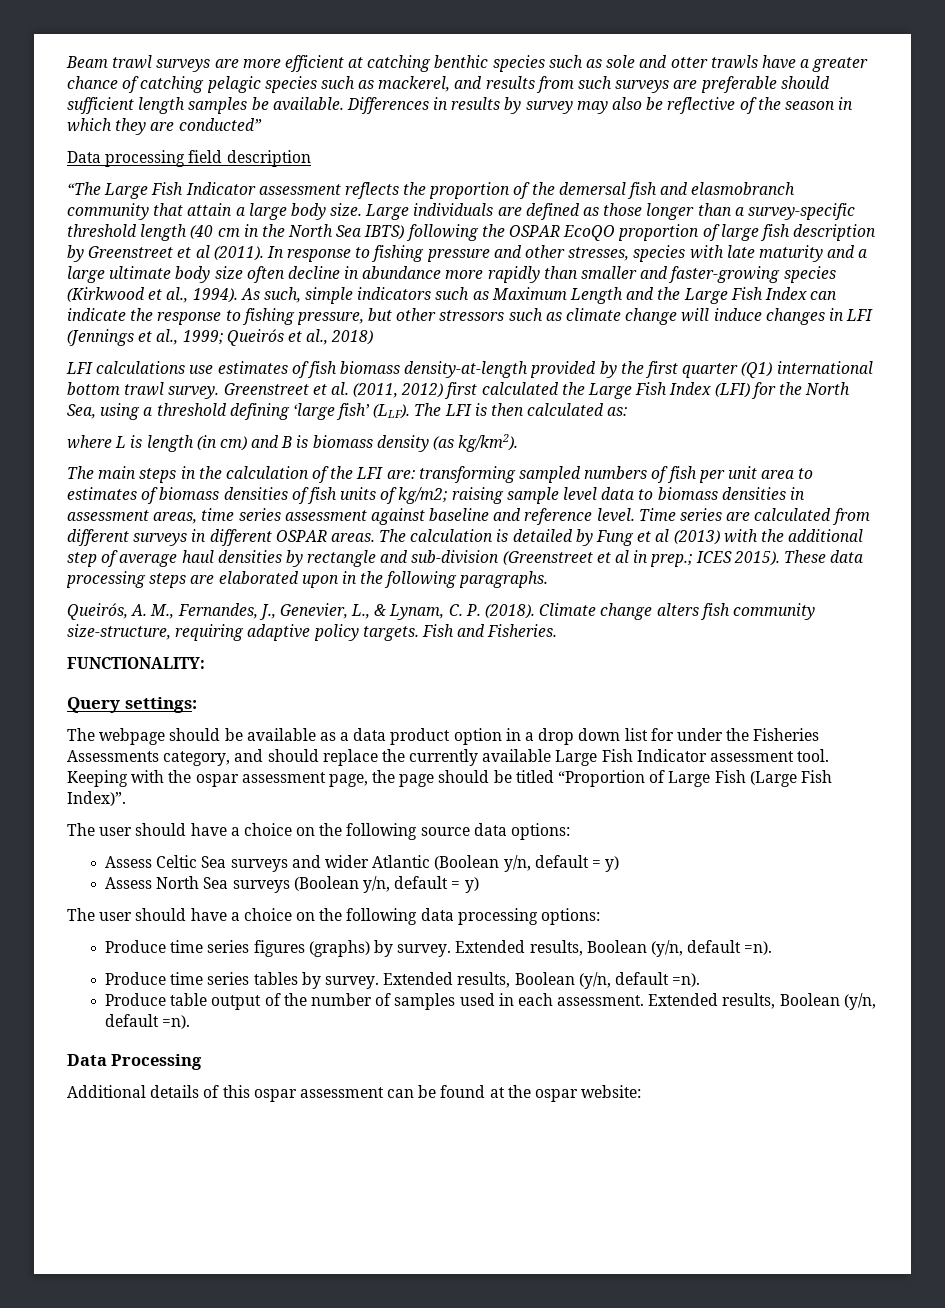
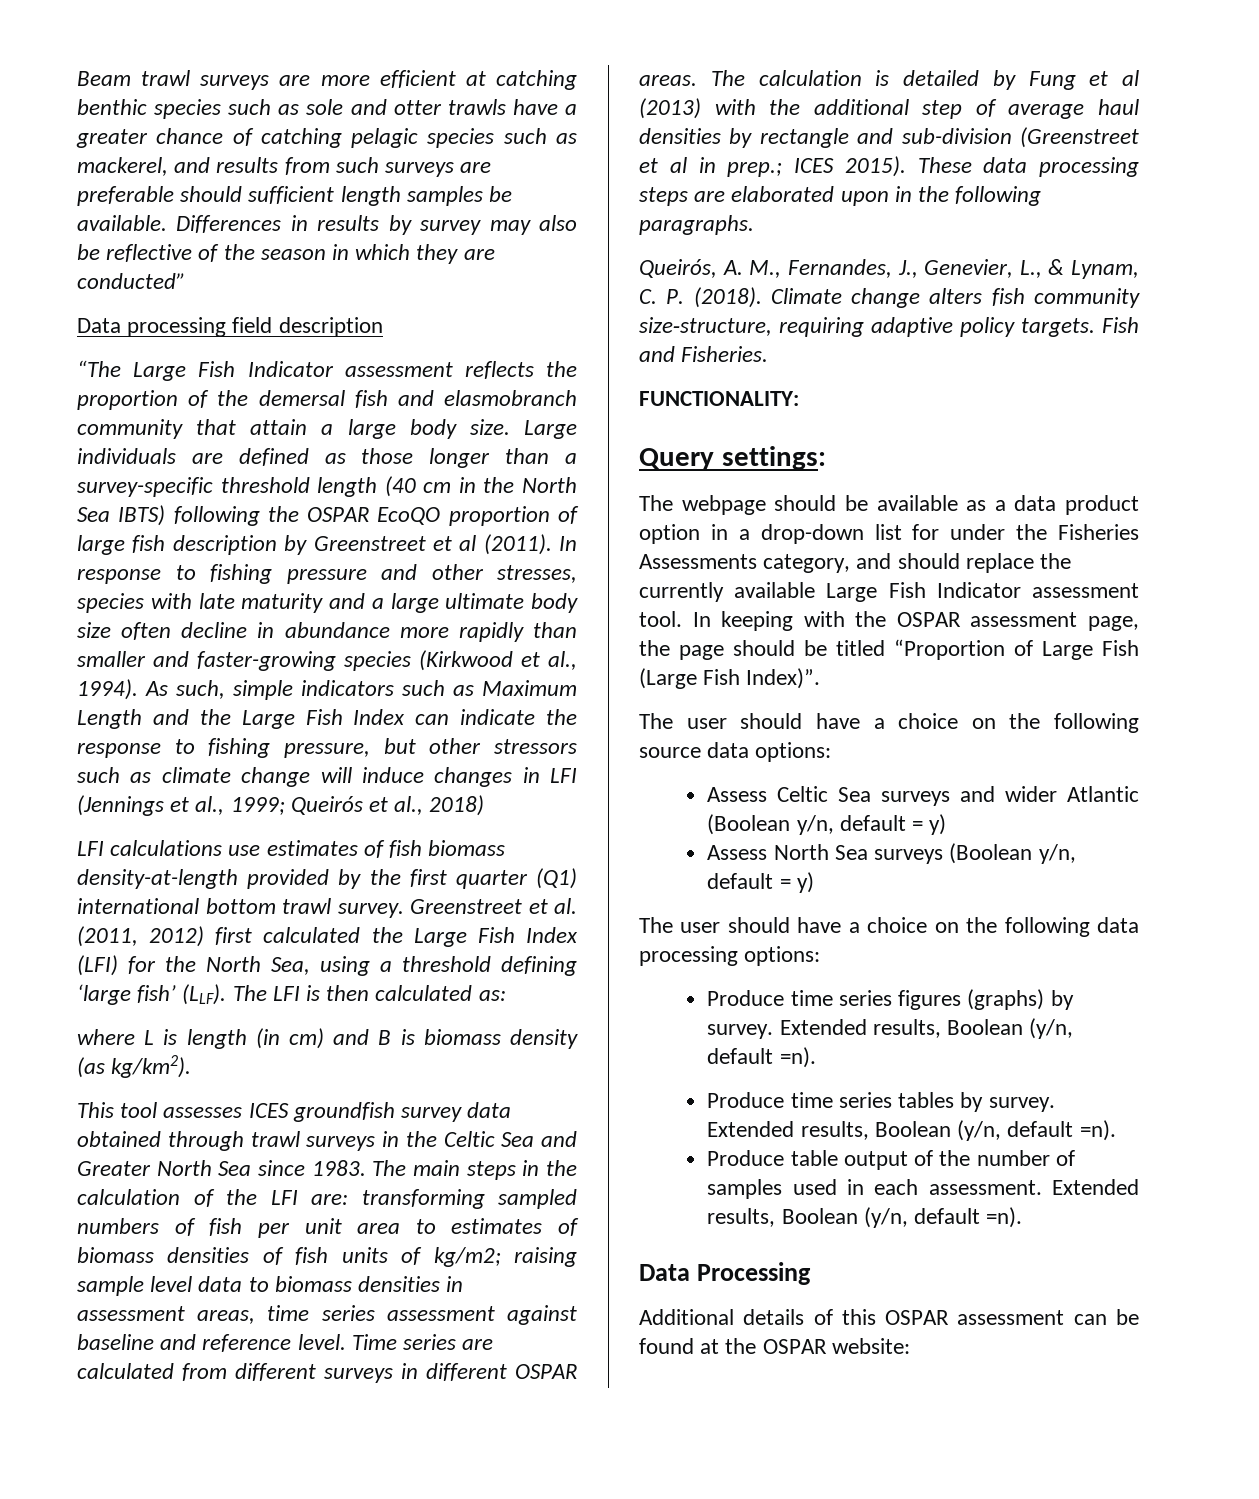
+ This tool assesses ICES groundfish survey data obtained through trawl surveys in the Celtic Sea and Greater North Sea since 1983.
- The webpage should be available as a data product option in a drop down list for under the Fisheries Assessments category, and should replace the currently available Large Fish Indicator assessment tool.
+ The webpage should be available as a data product option in a drop-down list for under the Fisheries Assessments category, and should replace the currently available Large Fish Indicator assessment tool.
- Keeping with the ospar assessment page, the page should be titled “Proportion of Large Fish (Large Fish Index)”.
+ In keeping with the OSPAR assessment page, the page should be titled “Proportion of Large Fish (Large Fish Index)”.
- Additional details of this ospar assessment can be found at the ospar website:
+ Additional details of this OSPAR assessment can be found at the OSPAR website:

